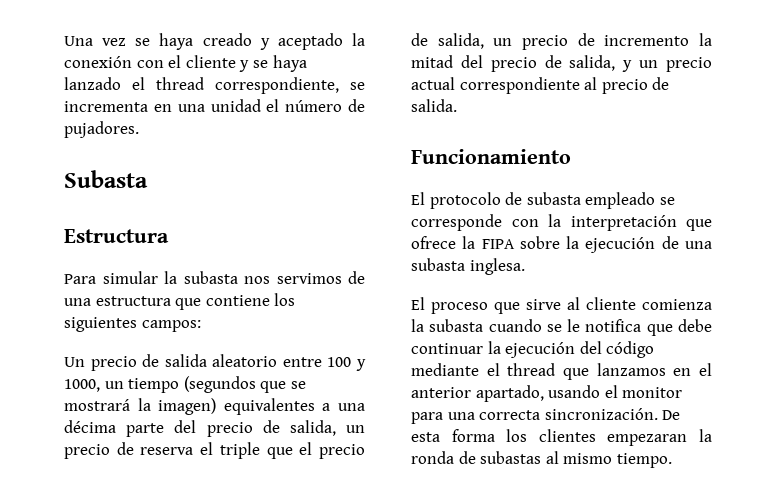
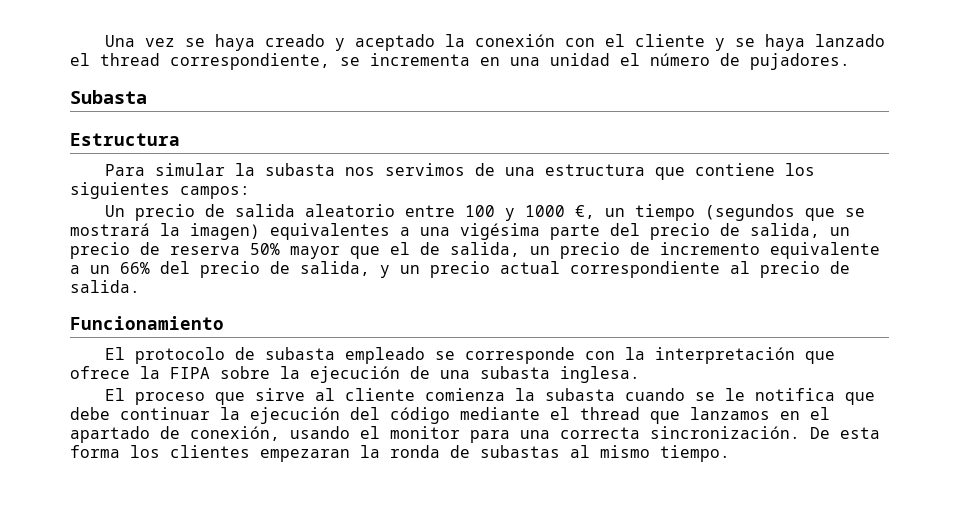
- Un precio de salida aleatorio entre 100 y 1000, un tiempo (segundos que se mostrará la imagen) equivalentes a una décima parte del precio de salida, un precio de reserva el triple que el precio de salida, un precio de incremento la mitad del precio de salida, y un precio actual correspondiente al precio de salida.
+ Un precio de salida aleatorio entre 100 y 1000 €, un tiempo (segundos que se mostrará la imagen) equivalentes a una vigésima parte del precio de salida, un precio de reserva 50% mayor que el de salida, un precio de incremento equivalente a un 66% del precio de salida, y un precio actual correspondiente al precio de salida.
- El proceso que sirve al cliente comienza la subasta cuando se le notifica que debe continuar la ejecución del código mediante el thread que lanzamos en el anterior apartado, usando el monitor para una correcta sincronización.
+ El proceso que sirve al cliente comienza la subasta cuando se le notifica que debe continuar la ejecución del código mediante el thread que lanzamos en el apartado de conexión, usando el monitor para una correcta sincronización.

